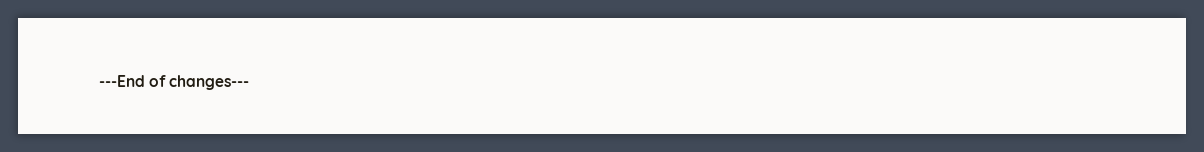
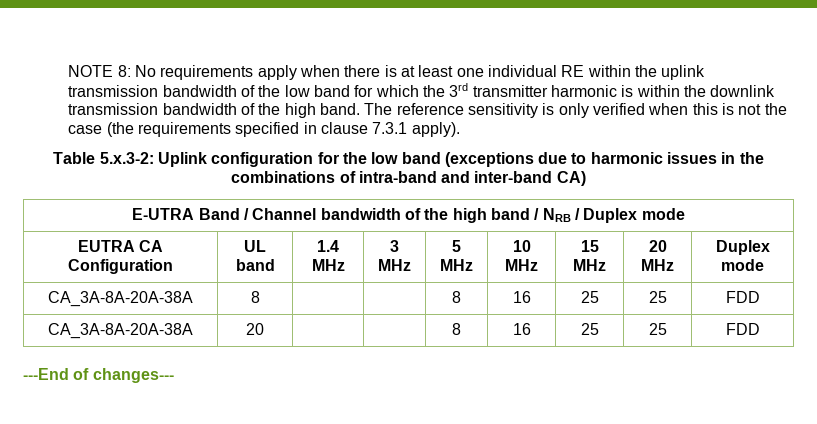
+ NOTE 8: No requirements apply when there is at least one individual RE within the uplink transmission bandwidth of the low band for which the 3rd transmitter harmonic is within the downlink transmission bandwidth of the high band. The reference sensitivity is only verified when this is not the case (the requirements specified in clause 7.3.1 apply).
+ Table 5.x.3-2: Uplink configuration for the low band (exceptions due to harmonic issues in the combinations of intra-band and inter-band CA)
+ E-UTRA Band / Channel bandwidth of the high band / NRB / Duplex mode
+ EUTRA CA Configuration | UL band | 1.4 MHz | 3 MHz | 5 MHz | 10 MHz | 15 MHz | 20 MHz | Duplex mode
+ CA_3A-8A-20A-38A | 8 | | | 8 | 16 | 25 | 25 | FDD
+ CA_3A-8A-20A-38A | 20 | | | 8 | 16 | 25 | 25 | FDD

